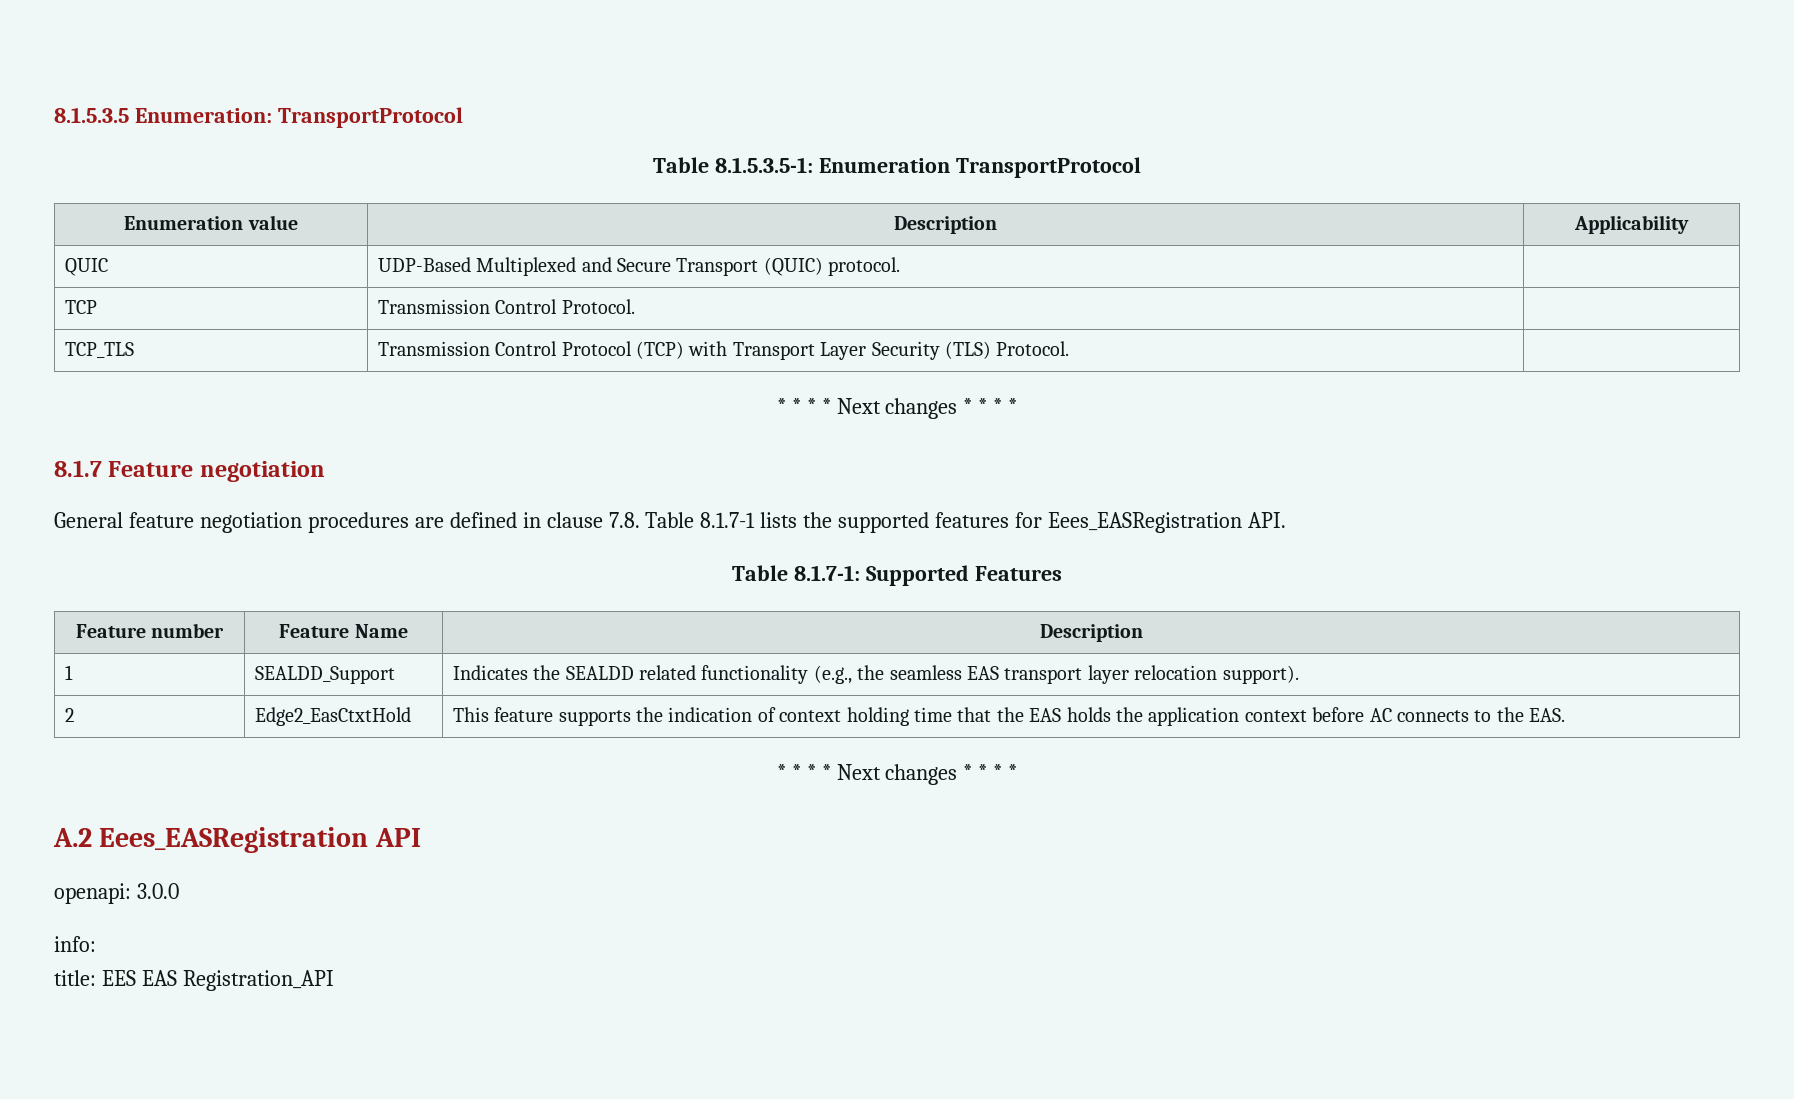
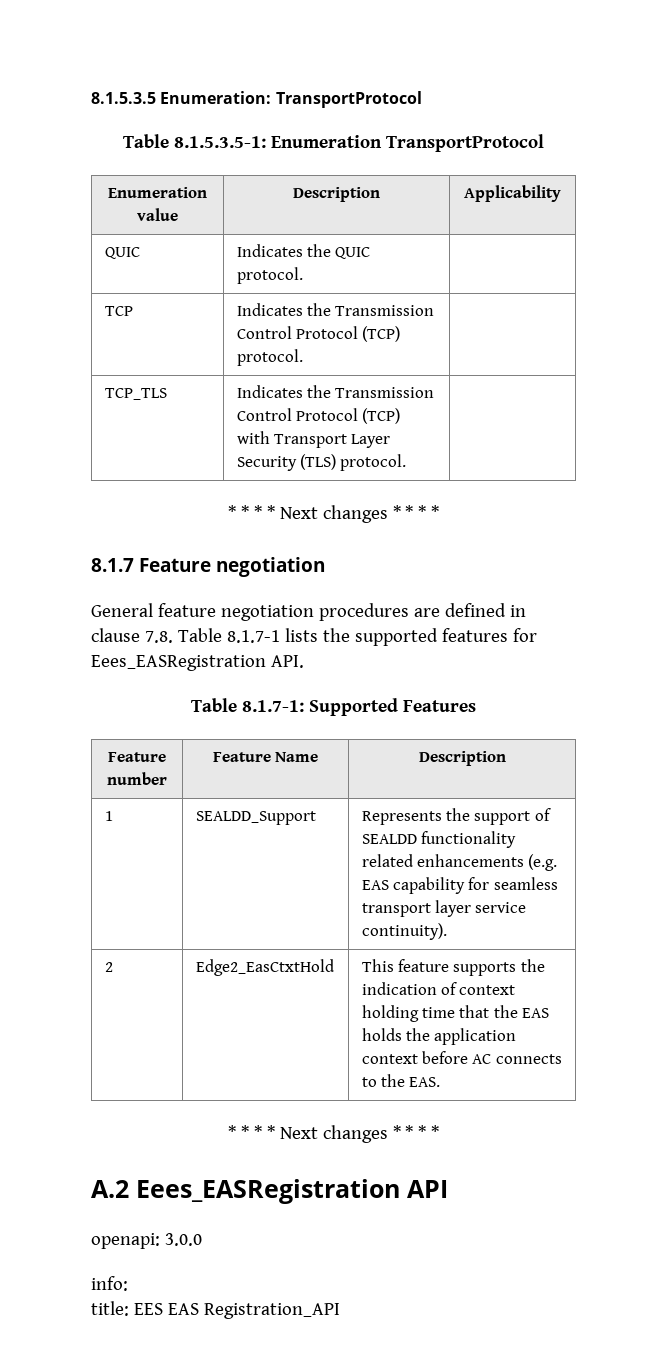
- QUIC | UDP-Based Multiplexed and Secure Transport (QUIC) protocol. |
- TCP | Transmission Control Protocol. |
+ QUIC | Indicates the QUIC protocol. |
+ TCP | Indicates the Transmission Control Protocol (TCP) protocol. |
- TCP_TLS | Transmission Control Protocol (TCP) with Transport Layer Security (TLS) Protocol. |
+ TCP_TLS | Indicates the Transmission Control Protocol (TCP) with Transport Layer Security (TLS) protocol. |
- 1 | SEALDD_Support | Indicates the SEALDD related functionality (e.g., the seamless EAS transport layer relocation support).
+ 1 | SEALDD_Support | Represents the support of SEALDD functionality related enhancements (e.g. EAS capability for seamless transport layer service continuity).

